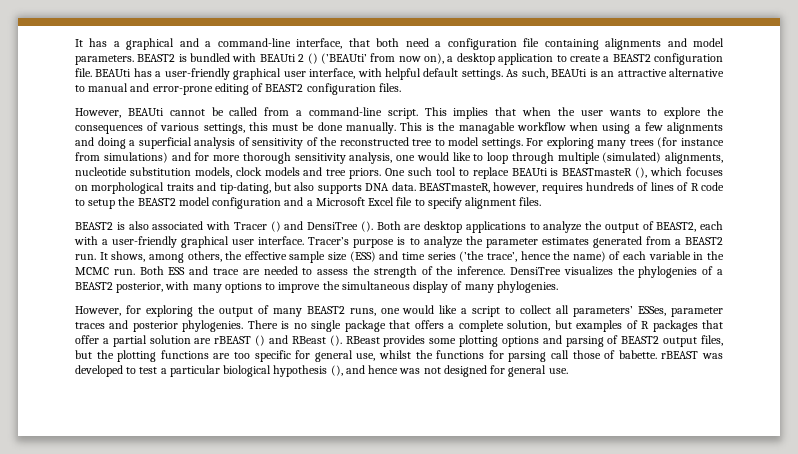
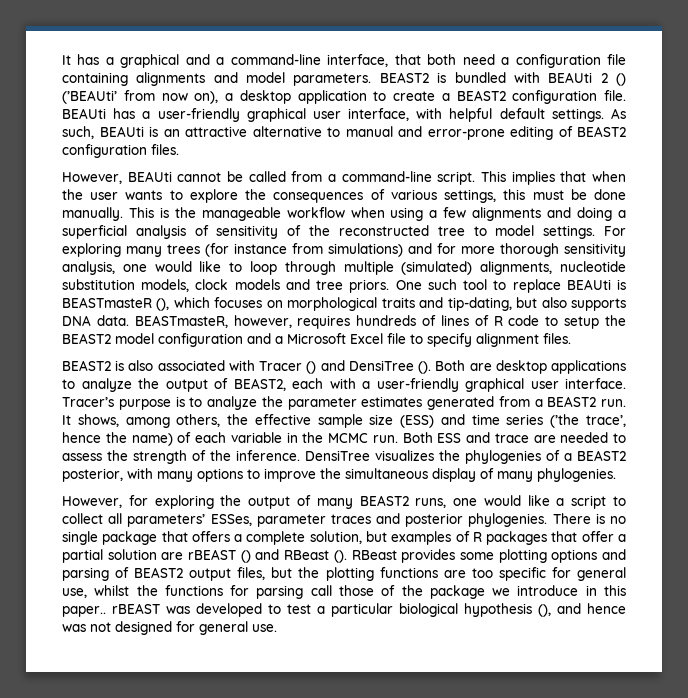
- This is the managable workflow when using a few alignments and doing a superficial analysis of sensitivity of the reconstructed tree to model settings.
+ This is the manageable workflow when using a few alignments and doing a superficial analysis of sensitivity of the reconstructed tree to model settings.
- RBeast provides some plotting options and parsing of BEAST2 output files, but the plotting functions are too specific for general use, whilst the functions for parsing call those of babette. rBEAST was developed to test a particular biological hypothesis (), and hence was not designed for general use.
+ RBeast provides some plotting options and parsing of BEAST2 output files, but the plotting functions are too specific for general use, whilst the functions for parsing call those of the package we introduce in this paper.. rBEAST was developed to test a particular biological hypothesis (), and hence was not designed for general use.

